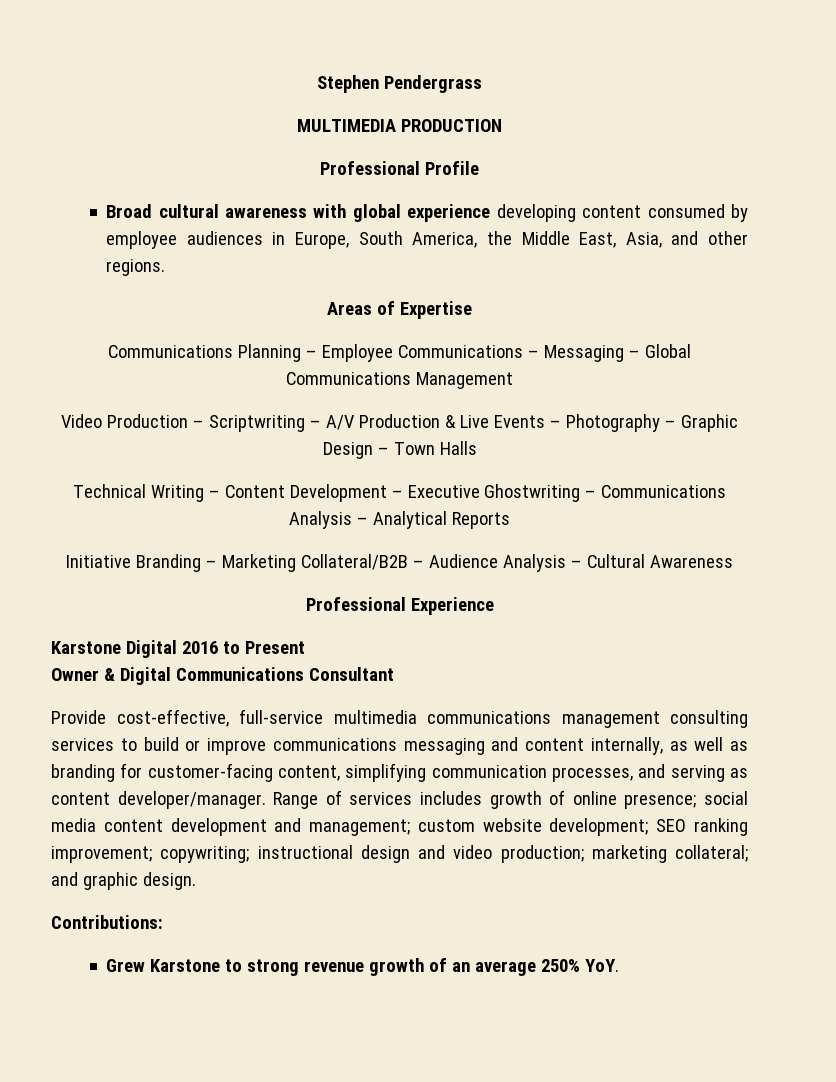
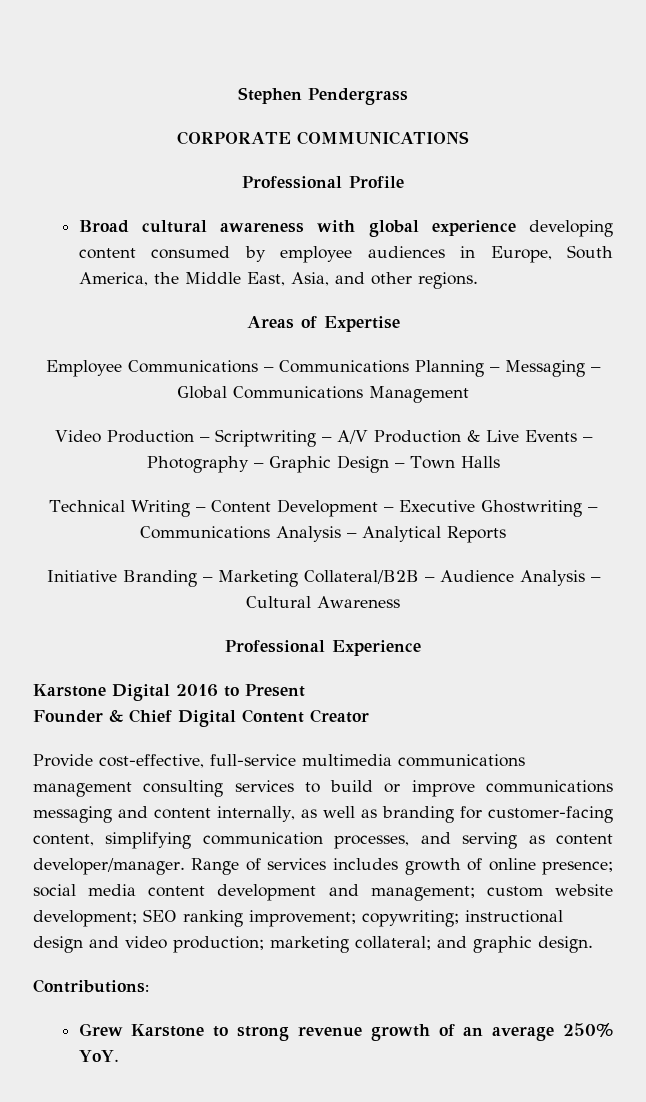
- MULTIMEDIA PRODUCTION
+ CORPORATE COMMUNICATIONS
- Communications Planning – Employee Communications – Messaging – Global Communications Management
+ Employee Communications – Communications Planning – Messaging – Global Communications Management
- Owner & Digital Communications Consultant
+ Founder & Chief Digital Content Creator

